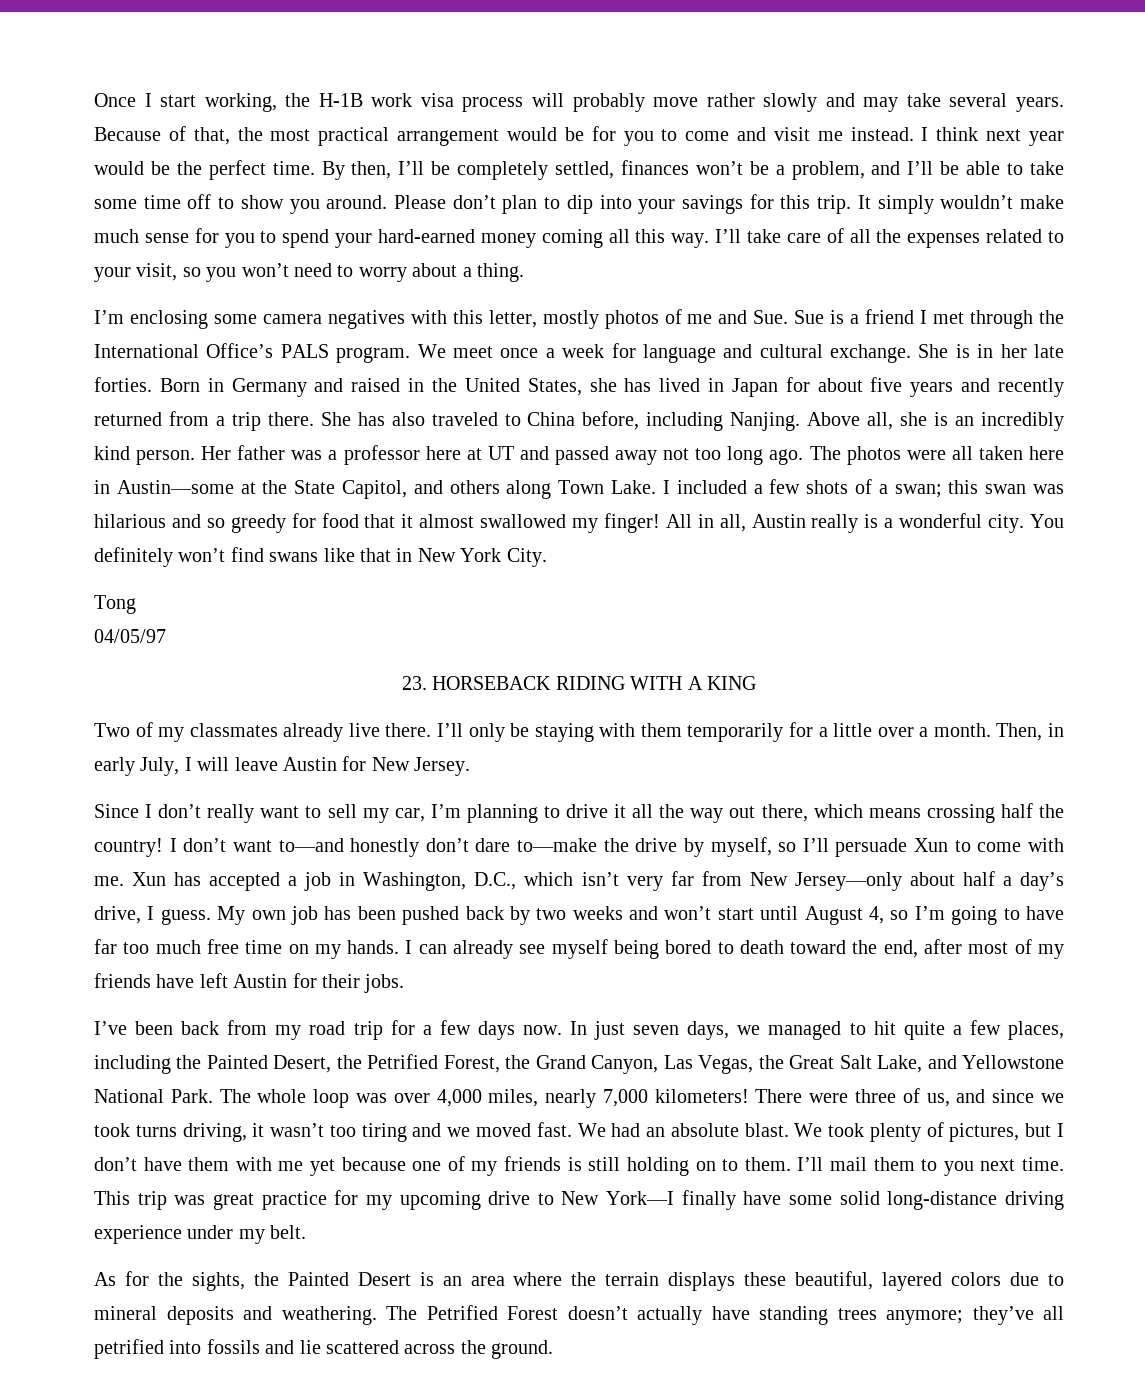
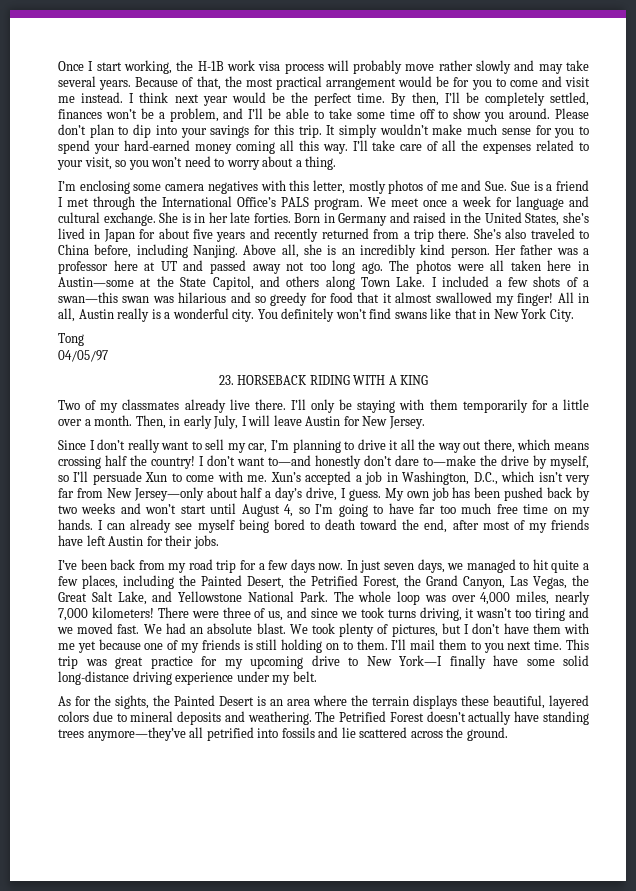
- Born in Germany and raised in the United States, she has lived in Japan for about five years and recently returned from a trip there.
+ Born in Germany and raised in the United States, she’s lived in Japan for about five years and recently returned from a trip there.
- She has also traveled to China before, including Nanjing.
+ She’s also traveled to China before, including Nanjing.
- I included a few shots of a swan; this swan was hilarious and so greedy for food that it almost swallowed my finger!
+ I included a few shots of a swan—this swan was hilarious and so greedy for food that it almost swallowed my finger!
- Xun has accepted a job in Washington, D.C., which isn’t very far from New Jersey—only about half a day’s drive, I guess.
+ Xun’s accepted a job in Washington, D.C., which isn’t very far from New Jersey—only about half a day’s drive, I guess.
- The Petrified Forest doesn’t actually have standing trees anymore; they’ve all petrified into fossils and lie scattered across the ground.
+ The Petrified Forest doesn’t actually have standing trees anymore—they’ve all petrified into fossils and lie scattered across the ground.

